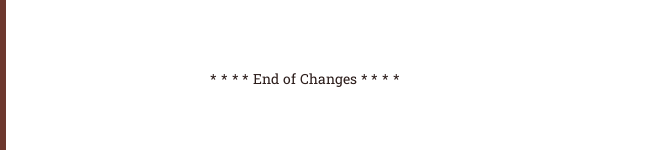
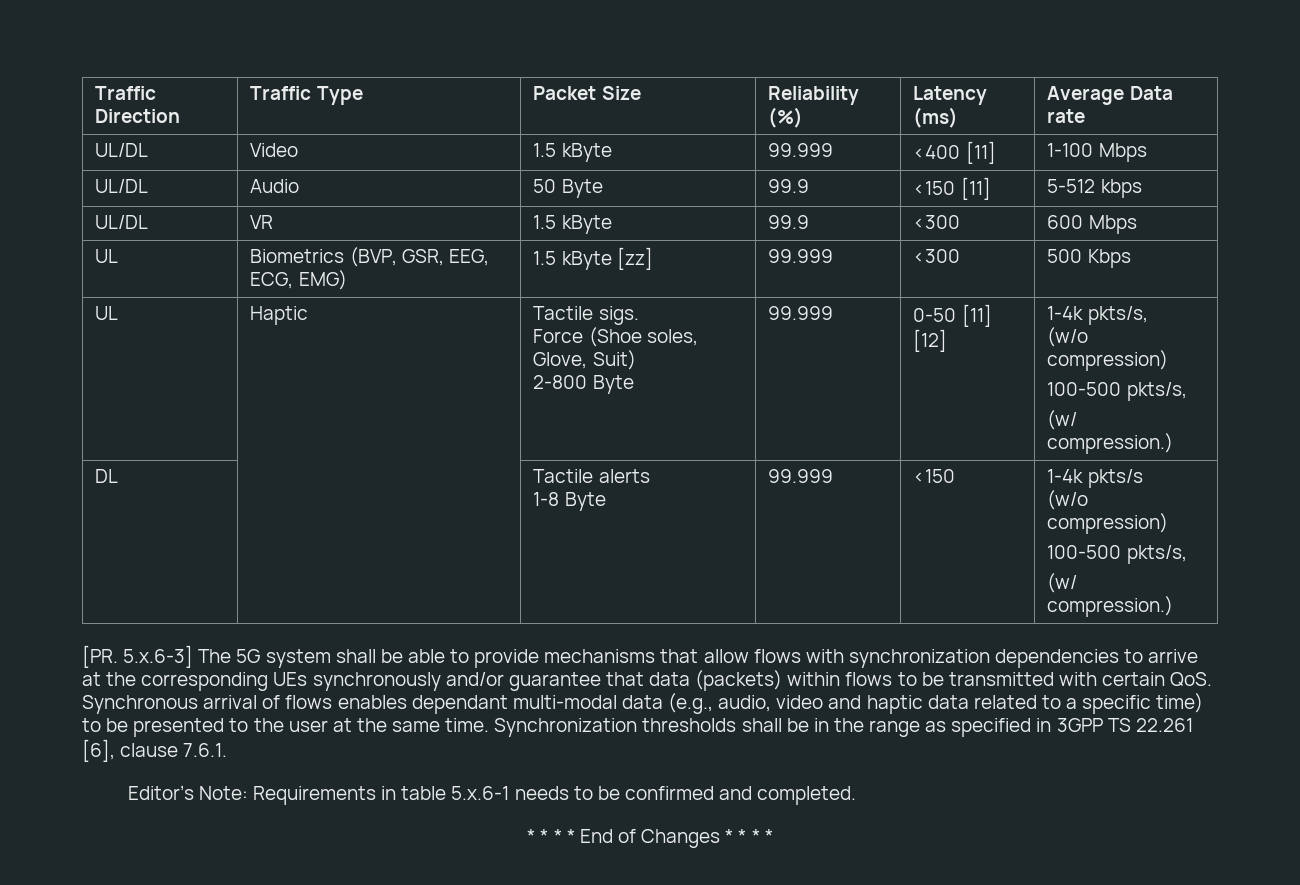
+ Traffic Direction | Traffic Type | Packet Size | Reliability (%) | Latency (ms) | Average Data rate
+ UL/DL | Video | 1.5 kByte | 99.999 | <400 [11] | 1-100 Mbps
+ UL/DL | Audio | 50 Byte | 99.9 | <150 [11] | 5-512 kbps
+ UL/DL | VR | 1.5 kByte | 99.9 | <300 | 600 Mbps
+ UL | Biometrics (BVP, GSR, EEG, ECG, EMG) | 1.5 kByte [zz] | 99.999 | <300 | 500 Kbps
+ UL | Haptic | Tactile sigs.
+ Force (Shoe soles, Glove, Suit)
+ 2-800 Byte | 99.999 | 0-50 [11] [12] | 1-4k pkts/s,
+ (w/o compression)
+ 100-500 pkts/s,
+ (w/ compression.)
+ DL | | Tactile alerts
+ 1-8 Byte | 99.999 | <150 | 1-4k pkts/s
+ (w/o compression)
+ 100-500 pkts/s,
+ (w/ compression.)
+ [PR. 5.x.6-3] The 5G system shall be able to provide mechanisms that allow flows with synchronization dependencies to arrive at the corresponding UEs synchronously and/or guarantee that data (packets) within flows to be transmitted with certain QoS. Synchronous arrival of flows enables dependant multi-modal data (e.g., audio, video and haptic data related to a specific time) to be presented to the user at the same time. Synchronization thresholds shall be in the range as specified in 3GPP TS 22.261 [6], clause 7.6.1.
+ Editor’s Note: Requirements in table 5.x.6-1 needs to be confirmed and completed.

